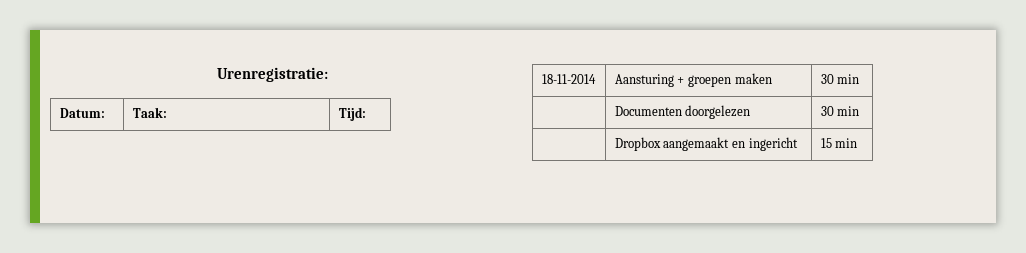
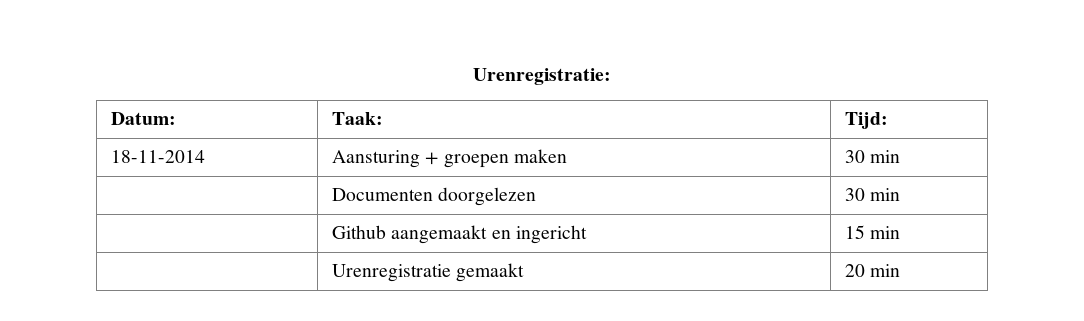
- | Dropbox aangemaakt en ingericht | 15 min
+ | Github aangemaakt en ingericht | 15 min
+ | Urenregistratie gemaakt | 20 min

